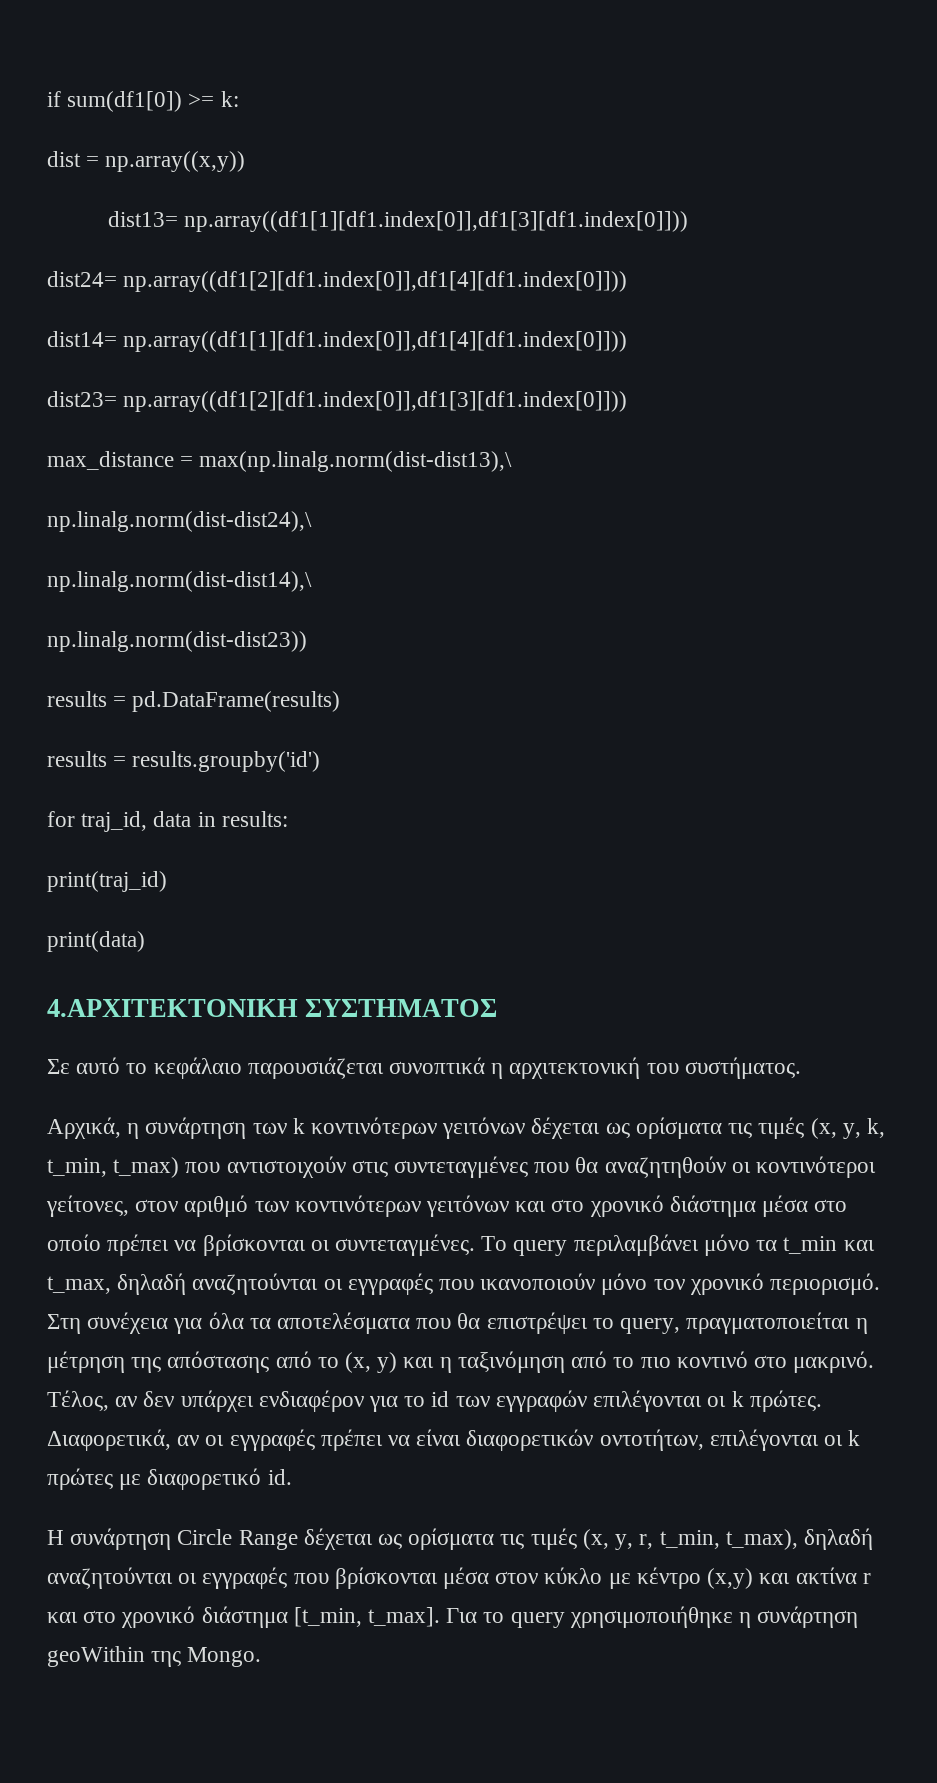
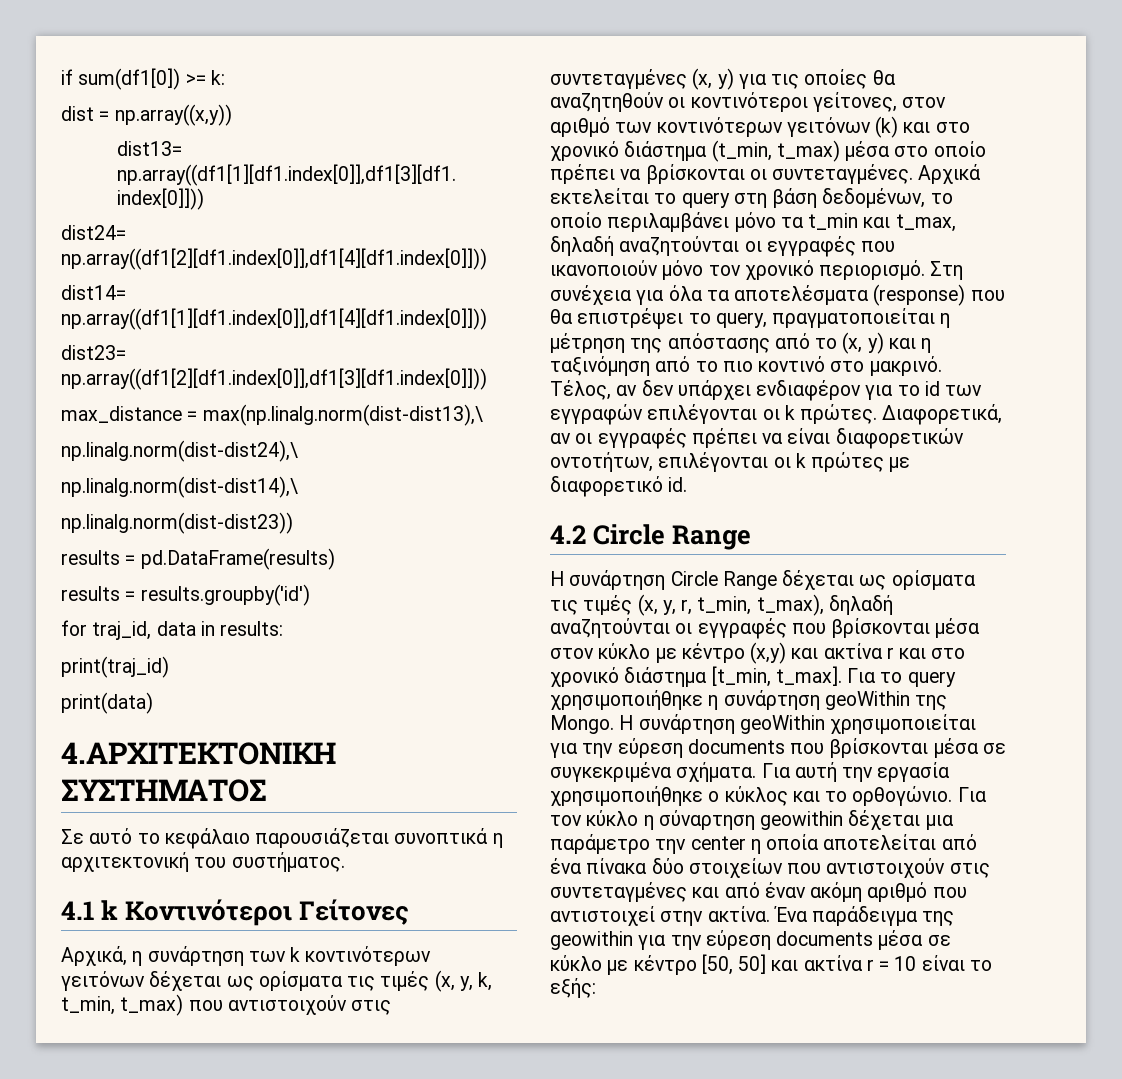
+ 4.1 k Κοντινότεροι Γείτονες
- Αρχικά, η συνάρτηση των k κοντινότερων γειτόνων δέχεται ως ορίσματα τις τιμές (x, y, k, t_min, t_max) που αντιστοιχούν στις συντεταγμένες που θα αναζητηθούν οι κοντινότεροι γείτονες, στον αριθμό των κοντινότερων γειτόνων και στο χρονικό διάστημα μέσα στο οποίο πρέπει να βρίσκονται οι συντεταγμένες.
+ Αρχικά, η συνάρτηση των k κοντινότερων γειτόνων δέχεται ως ορίσματα τις τιμές (x, y, k, t_min, t_max) που αντιστοιχούν στις συντεταγμένες (x, y) για τις οποίες θα αναζητηθούν οι κοντινότεροι γείτονες, στον αριθμό των κοντινότερων γειτόνων (k) και στο χρονικό διάστημα (t_min, t_max) μέσα στο οποίο πρέπει να βρίσκονται οι συντεταγμένες.
- Το query περιλαμβάνει μόνο τα t_min και t_max, δηλαδή αναζητούνται οι εγγραφές που ικανοποιούν μόνο τον χρονικό περιορισμό.
+ Αρχικά εκτελείται το query στη βάση δεδομένων, το οποίο περιλαμβάνει μόνο τα t_min και t_max, δηλαδή αναζητούνται οι εγγραφές που ικανοποιούν μόνο τον χρονικό περιορισμό.
- Στη συνέχεια για όλα τα αποτελέσματα που θα επιστρέψει το query, πραγματοποιείται η μέτρηση της απόστασης από το (x, y) και η ταξινόμηση από το πιο κοντινό στο μακρινό.
+ Στη συνέχεια για όλα τα αποτελέσματα (response) που θα επιστρέψει το query, πραγματοποιείται η μέτρηση της απόστασης από το (x, y) και η ταξινόμηση από το πιο κοντινό στο μακρινό.
+ 4.2 Circle Range
+ Η συνάρτηση geoWithin χρησιμοποιείται για την εύρεση documents που βρίσκονται μέσα σε συγκεκριμένα σχήματα. Για αυτή την εργασία χρησιμοποιήθηκε ο κύκλος και το ορθογώνιο. Για τον κύκλο η σύναρτηση geowithin δέχεται μια παράμετρο την center η οποία αποτελείται από ένα πίνακα δύο στοιχείων που αντιστοιχούν στις συντεταγμένες και από έναν ακόμη αριθμό που αντιστοιχεί στην ακτίνα. Ένα παράδειγμα της geowithin για την εύρεση documents μέσα σε κύκλο με κέντρο [50, 50] και ακτίνα r = 10 είναι το εξής:

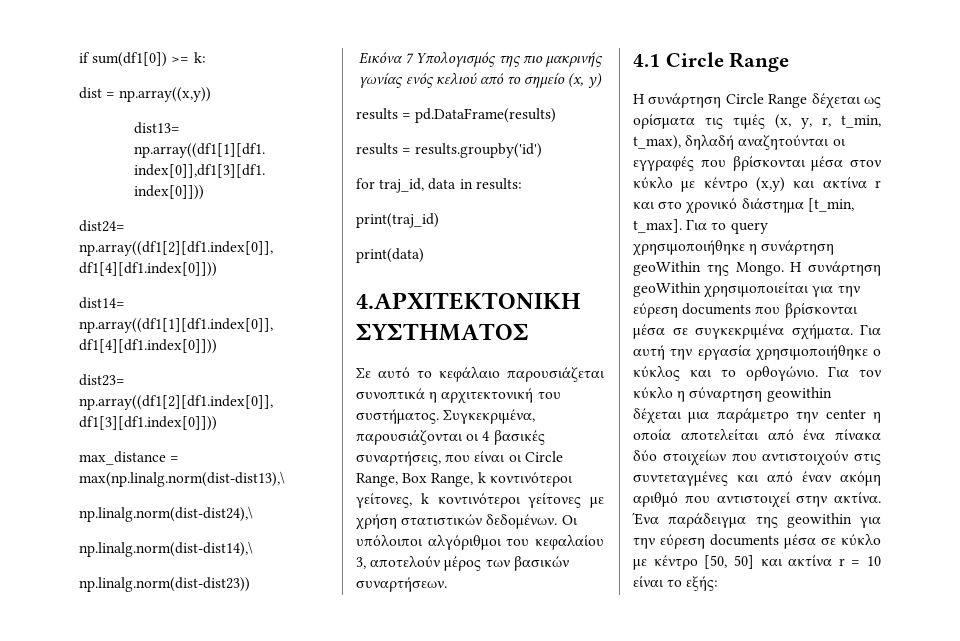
+ Εικόνα 7 Υπολογισμός της πιο μακρινής γωνίας ενός κελιού από το σημείο (x, y)
- Σε αυτό το κεφάλαιο παρουσιάζεται συνοπτικά η αρχιτεκτονική του συστήματος.
- 4.1 k Κοντινότεροι Γείτονες
- Αρχικά, η συνάρτηση των k κοντινότερων γειτόνων δέχεται ως ορίσματα τις τιμές (x, y, k, t_min, t_max) που αντιστοιχούν στις συντεταγμένες (x, y) για τις οποίες θα αναζητηθούν οι κοντινότεροι γείτονες, στον αριθμό των κοντινότερων γειτόνων (k) και στο χρονικό διάστημα (t_min, t_max) μέσα στο οποίο πρέπει να βρίσκονται οι συντεταγμένες. Αρχικά εκτελείται το query στη βάση δεδομένων, το οποίο περιλαμβάνει μόνο τα t_min και t_max, δηλαδή αναζητούνται οι εγγραφές που ικανοποιούν μόνο τον χρονικό περιορισμό. Στη συνέχεια για όλα τα αποτελέσματα (response) που θα επιστρέψει το query, πραγματοποιείται η μέτρηση της απόστασης από το (x, y) και η ταξινόμηση από το πιο κοντινό στο μακρινό. Τέλος, αν δεν υπάρχει ενδιαφέρον για το id των εγγραφών επιλέγονται οι k πρώτες. Διαφορετικά, αν οι εγγραφές πρέπει να είναι διαφορετικών οντοτήτων, επιλέγονται οι k πρώτες με διαφορετικό id.
- 4.2 Circle Range
+ Σε αυτό το κεφάλαιο παρουσιάζεται συνοπτικά η αρχιτεκτονική του συστήματος. Συγκεκριμένα, παρουσιάζονται οι 4 βασικές συναρτήσεις, που είναι οι Circle Range, Box Range, k κοντινότεροι γείτονες, k κοντινότεροι γείτονες με χρήση στατιστικών δεδομένων. Οι υπόλοιποι αλγόριθμοι του κεφαλαίου 3, αποτελούν μέρος των βασικών συναρτήσεων.
+ 4.1 Circle Range

